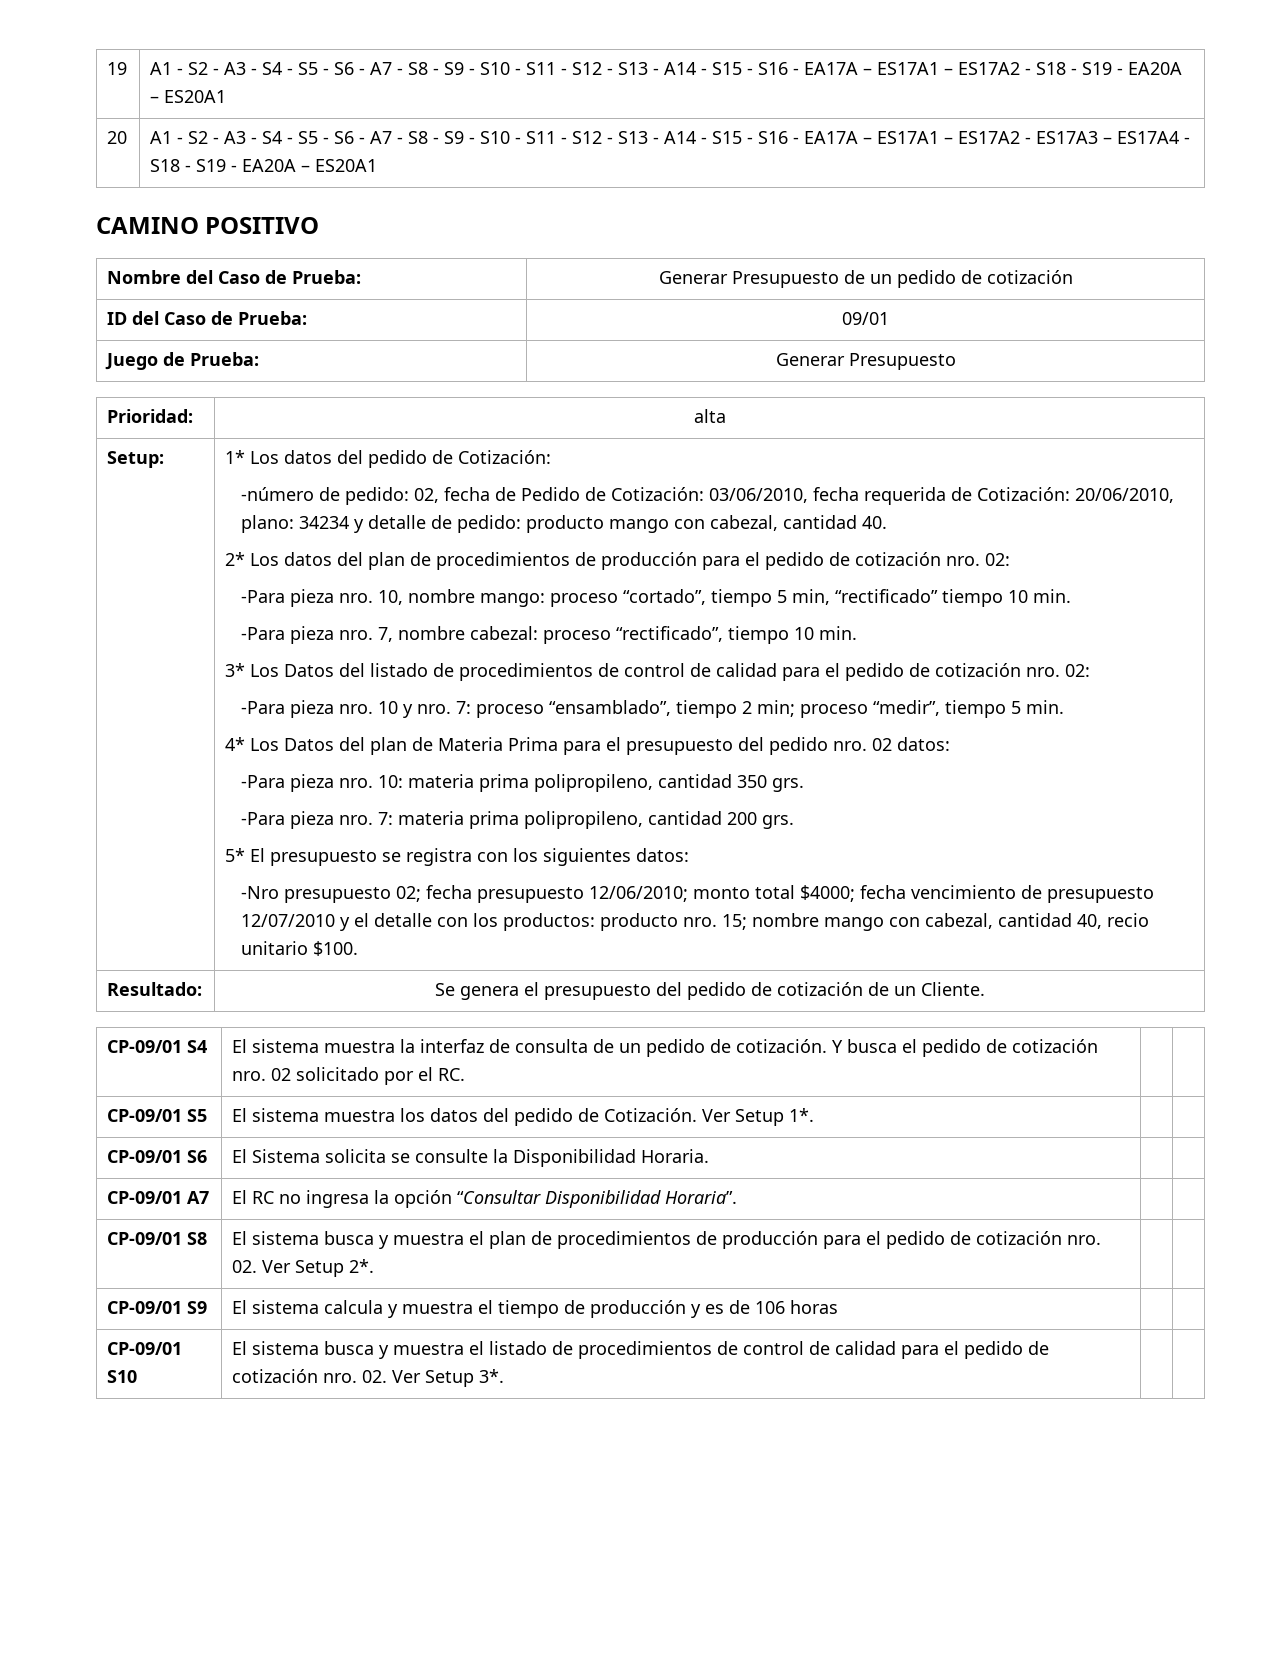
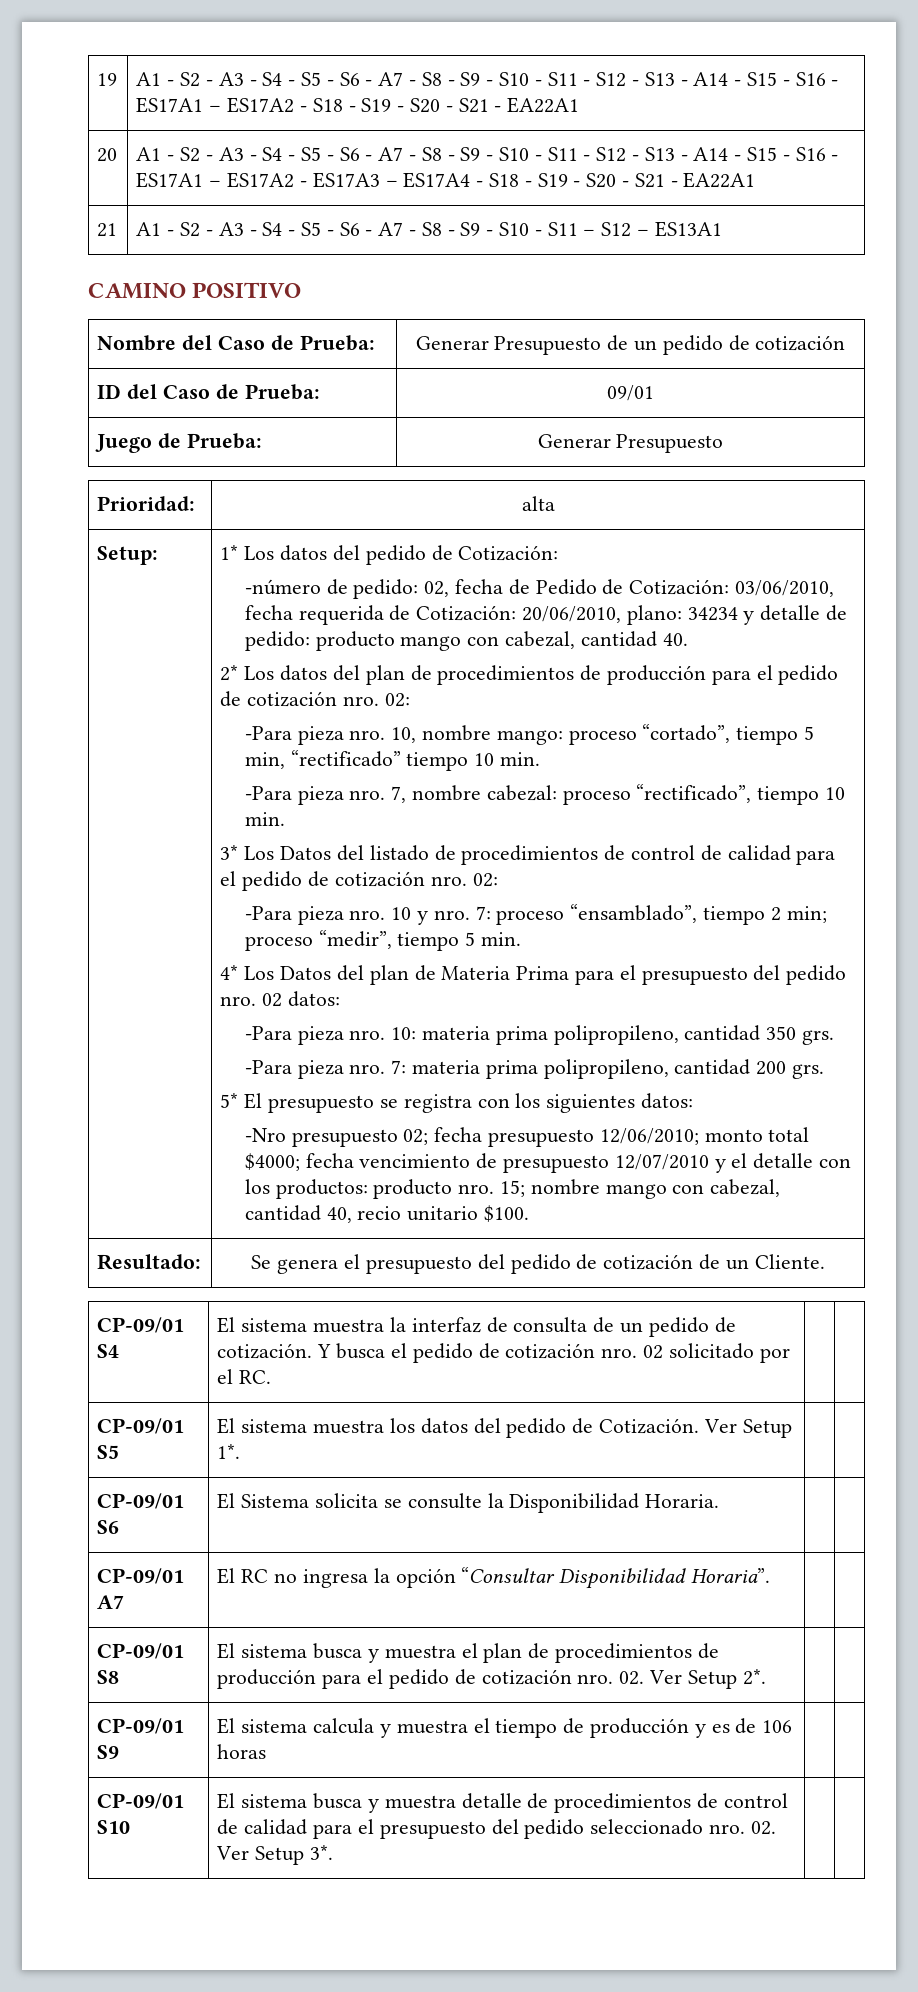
- A1 - S2 - A3 - S4 - S5 - S6 - A7 - S8 - S9 - S10 - S11 - S12 - S13 - A14 - S15 - S16 - EA17A – ES17A1 – ES17A2 - S18 - S19 - EA20A – ES20A1
+ A1 - S2 - A3 - S4 - S5 - S6 - A7 - S8 - S9 - S10 - S11 - S12 - S13 - A14 - S15 - S16 - ES17A1 – ES17A2 - S18 - S19 - S20 - S21 - EA22A1
- A1 - S2 - A3 - S4 - S5 - S6 - A7 - S8 - S9 - S10 - S11 - S12 - S13 - A14 - S15 - S16 - EA17A – ES17A1 – ES17A2 - ES17A3 – ES17A4 - S18 - S19 - EA20A – ES20A1
+ A1 - S2 - A3 - S4 - S5 - S6 - A7 - S8 - S9 - S10 - S11 - S12 - S13 - A14 - S15 - S16 - ES17A1 – ES17A2 - ES17A3 – ES17A4 - S18 - S19 - S20 - S21 - EA22A1
+ 21 | A1 - S2 - A3 - S4 - S5 - S6 - A7 - S8 - S9 - S10 - S11 – S12 – ES13A1
- CP-09/01 S10 | El sistema busca y muestra el listado de procedimientos de control de calidad para el pedido de cotización nro. 02. Ver Setup 3*. | |
+ CP-09/01 S10 | El sistema busca y muestra detalle de procedimientos de control de calidad para el presupuesto del pedido seleccionado nro. 02. Ver Setup 3*. | |

